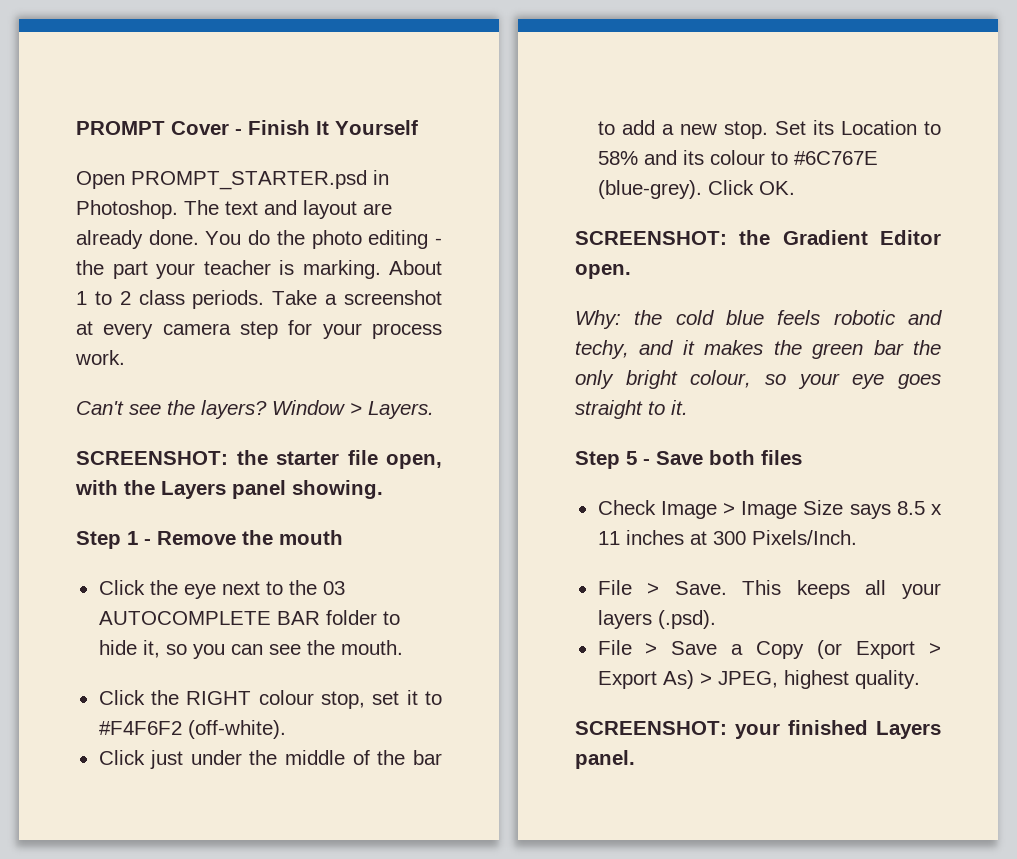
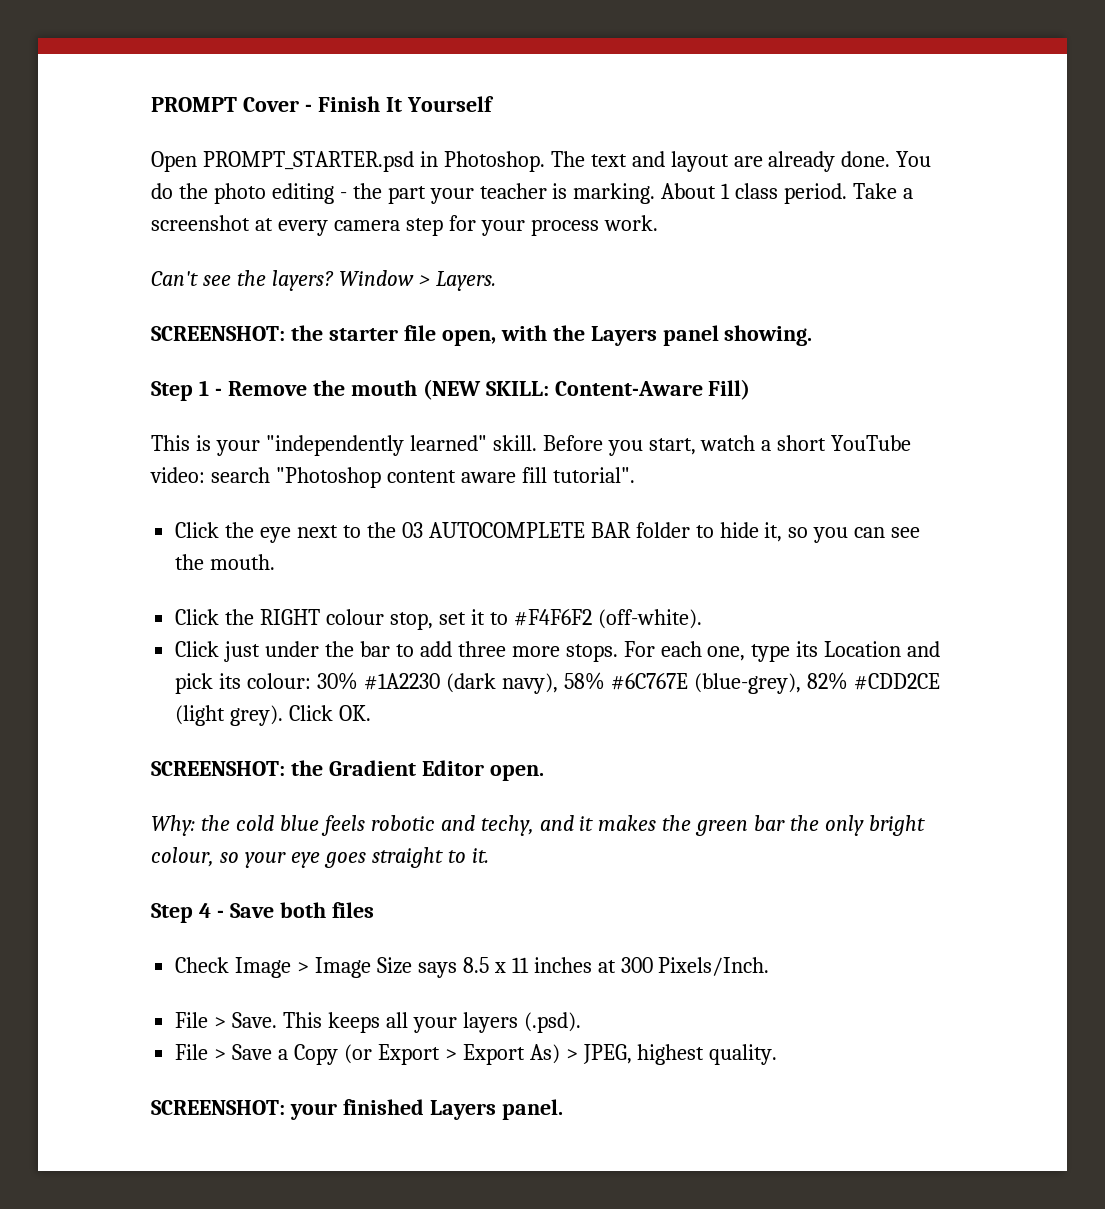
- About 1 to 2 class periods.
+ About 1 class period.
- Step 1 - Remove the mouth
+ Step 1 - Remove the mouth (NEW SKILL: Content-Aware Fill)
+ This is your "independently learned" skill. Before you start, watch a short YouTube video: search "Photoshop content aware fill tutorial".
- Click just under the middle of the bar to add a new stop. Set its Location to 58% and its colour to #6C767E (blue-grey).
+ Click just under the bar to add three more stops. For each one, type its Location and pick its colour: 30% #1A2230 (dark navy), 58% #6C767E (blue-grey), 82% #CDD2CE (light grey).
- Step 5 - Save both files
+ Step 4 - Save both files

